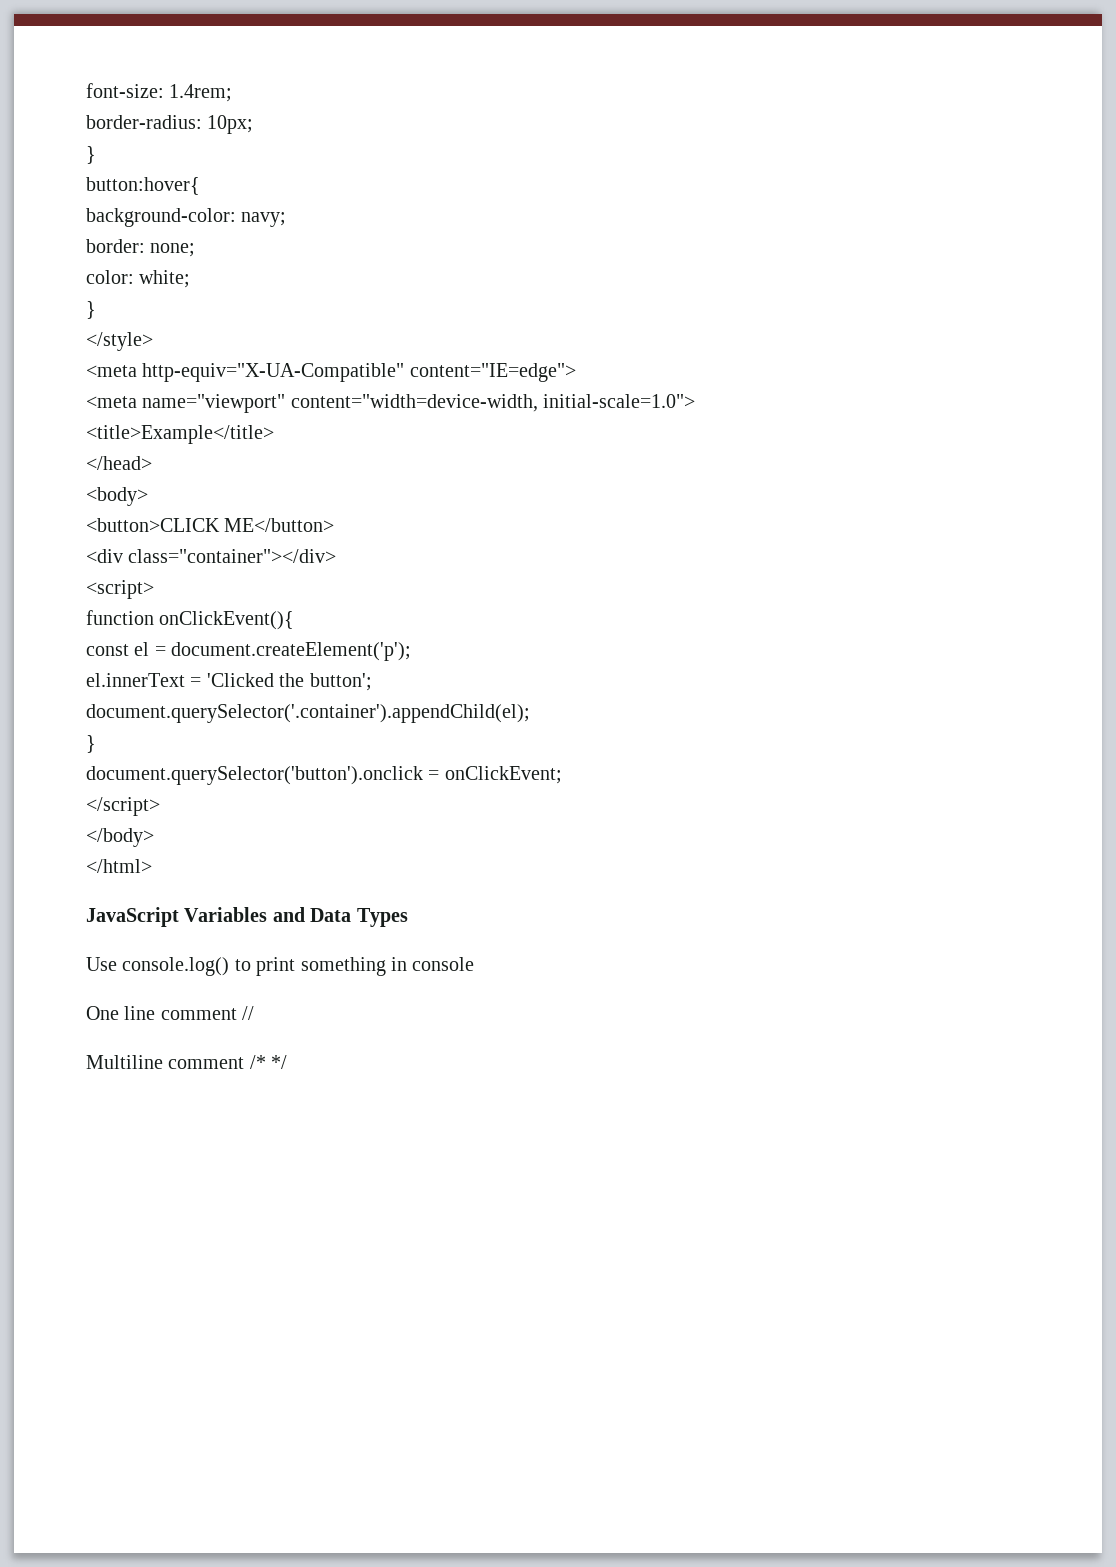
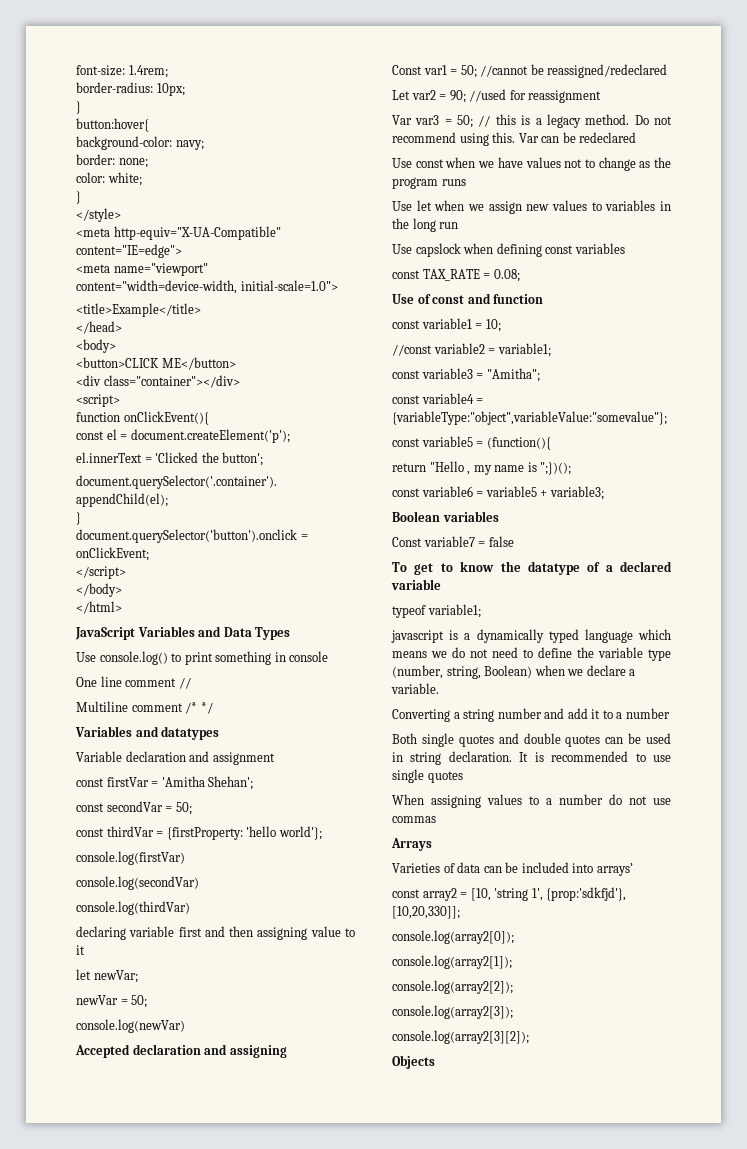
+ Variables and datatypes
+ Variable declaration and assignment
+ const firstVar = 'Amitha Shehan';
+ const secondVar = 50;
+ const thirdVar = {firstProperty: 'hello world'};
+ console.log(firstVar)
+ console.log(secondVar)
+ console.log(thirdVar)
+ declaring variable first and then assigning value to it
+ let newVar;
+ newVar = 50;
+ console.log(newVar)
+ Accepted declaration and assigning
+ Const var1 = 50; //cannot be reassigned/redeclared
+ Let var2 = 90; //used for reassignment
+ Var var3 = 50; // this is a legacy method. Do not recommend using this. Var can be redeclared
+ Use const when we have values not to change as the program runs
+ Use let when we assign new values to variables in the long run
+ Use capslock when defining const variables
+ const TAX_RATE = 0.08;
+ Use of const and function
+ const variable1 = 10;
+ //const variable2 = variable1;
+ const variable3 = "Amitha";
+ const variable4 = {variableType:"object",variableValue:"somevalue"};
+ const variable5 = (function(){
+ return "Hello , my name is ";})();
+ const variable6 = variable5 + variable3;
+ Boolean variables
+ Const variable7 = false
+ To get to know the datatype of a declared variable
+ typeof variable1;
+ javascript is a dynamically typed language which means we do not need to define the variable type (number, string, Boolean) when we declare a variable.
+ Converting a string number and add it to a number
+ Both single quotes and double quotes can be used in string declaration. It is recommended to use single quotes
+ When assigning values to a number do not use commas
+ Arrays
+ Varieties of data can be included into arrays’
+ const array2 = [10, 'string 1', {prop:'sdkfjd'}, [10,20,330]];
+ console.log(array2[0]);
+ console.log(array2[1]);
+ console.log(array2[2]);
+ console.log(array2[3]);
+ console.log(array2[3][2]);
+ Objects

